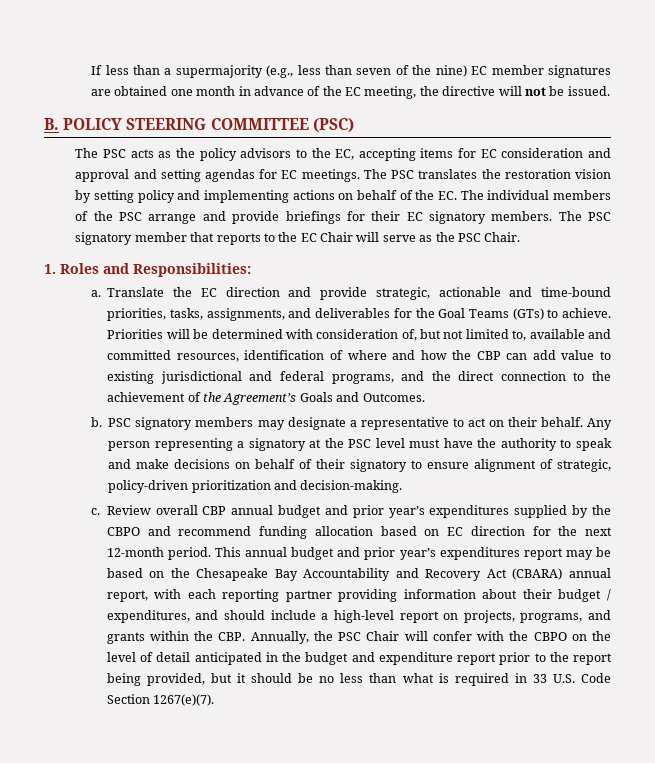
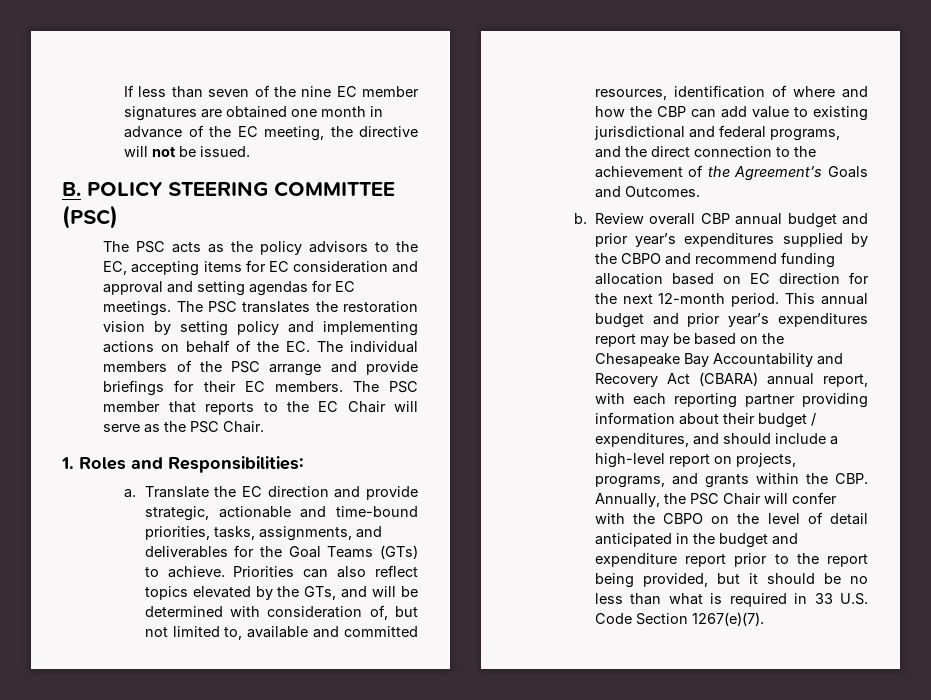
- If less than a supermajority (e.g., less than seven of the nine) EC member signatures are obtained one month in advance of the EC meeting, the directive will not be issued.
+ If less than seven of the nine EC member signatures are obtained one month in advance of the EC meeting, the directive will not be issued.
- The PSC translates the restoration vision by setting policy and implementing actions on behalf of the EC. The individual members of the PSC arrange and provide briefings for their EC signatory members.
+ The PSC translates the restoration vision by setting policy and implementing actions on behalf of the EC. The individual members of the PSC arrange and provide briefings for their EC members.
- The PSC signatory member that reports to the EC Chair will serve as the PSC Chair.
+ The PSC member that reports to the EC Chair will serve as the PSC Chair.
- Priorities will be determined with consideration of, but not limited to, available and committed resources, identification of where and how the CBP can add value to existing jurisdictional and federal programs, and the direct connection to the achievement of the Agreement’s Goals and Outcomes.
+ Priorities can also reflect topics elevated by the GTs, and will be determined with consideration of, but not limited to, available and committed resources, identification of where and how the CBP can add value to existing jurisdictional and federal programs, and the direct connection to the achievement of the Agreement’s Goals and Outcomes.
- PSC signatory members may designate a representative to act on their behalf. Any person representing a signatory at the PSC level must have the authority to speak and make decisions on behalf of their signatory to ensure alignment of strategic, policy-driven prioritization and decision-making.
- c.

